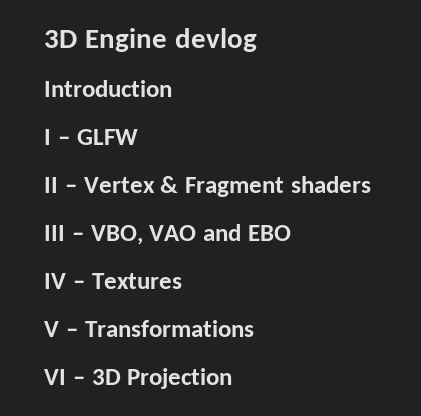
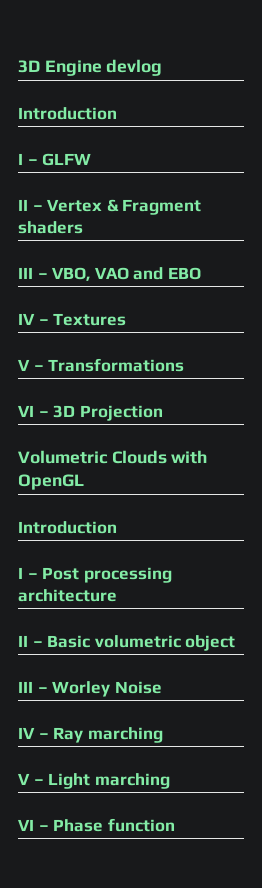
+ Volumetric Clouds with OpenGL
+ Introduction
+ I – Post processing architecture
+ II – Basic volumetric object
+ III – Worley Noise
+ IV – Ray marching
+ V – Light marching
+ VI – Phase function

